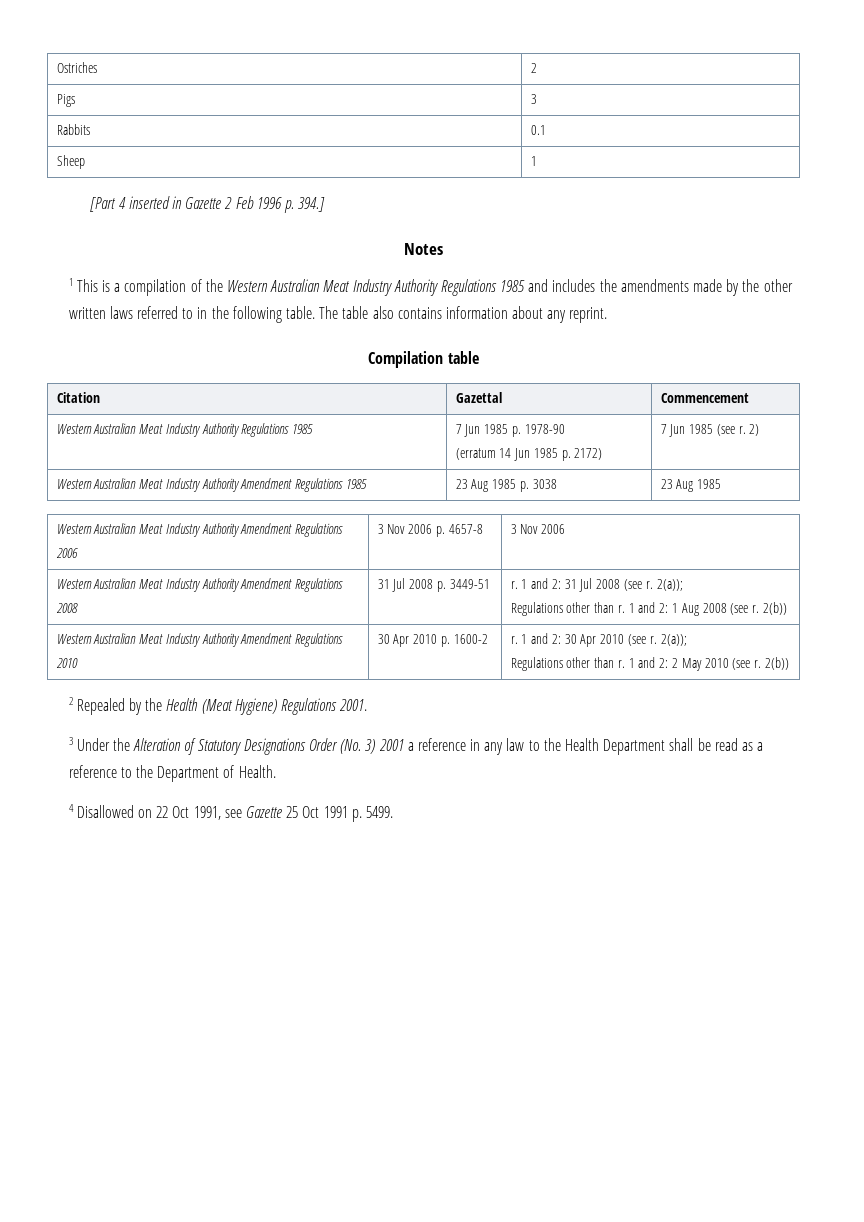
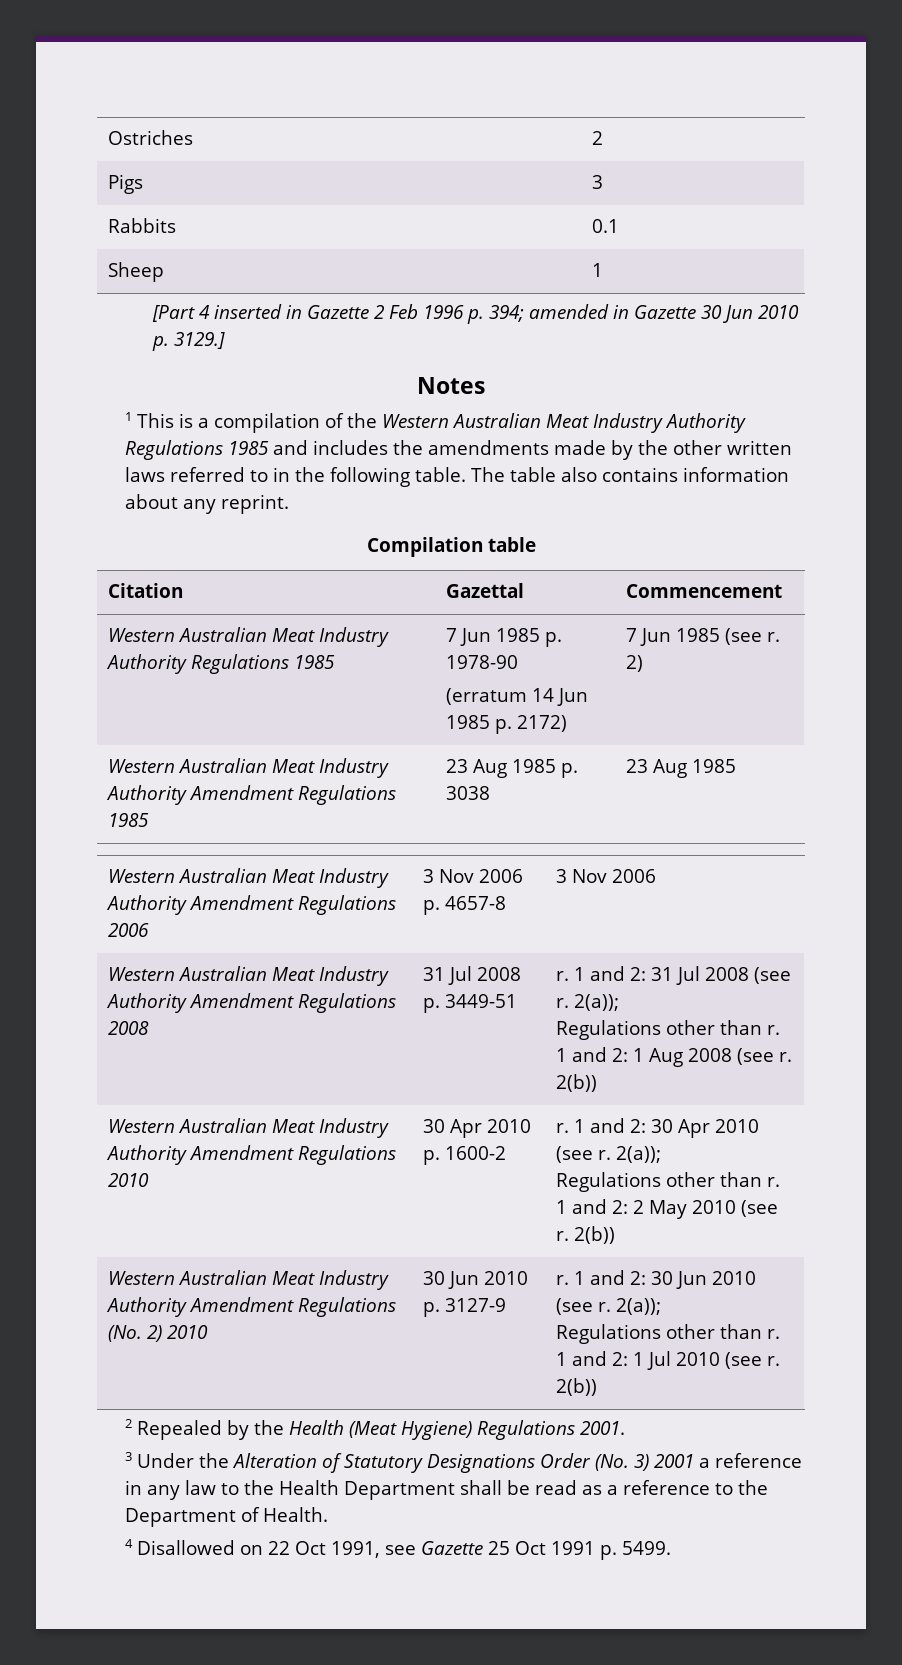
- [Part 4 inserted in Gazette 2 Feb 1996 p. 394.]
+ [Part 4 inserted in Gazette 2 Feb 1996 p. 394; amended in Gazette 30 Jun 2010 p. 3129.]
+ Western Australian Meat Industry Authority Amendment Regulations (No. 2) 2010 | 30 Jun 2010 p. 3127-9 | r. 1 and 2: 30 Jun 2010 (see r. 2(a));
+ Regulations other than r. 1 and 2: 1 Jul 2010 (see r. 2(b))

